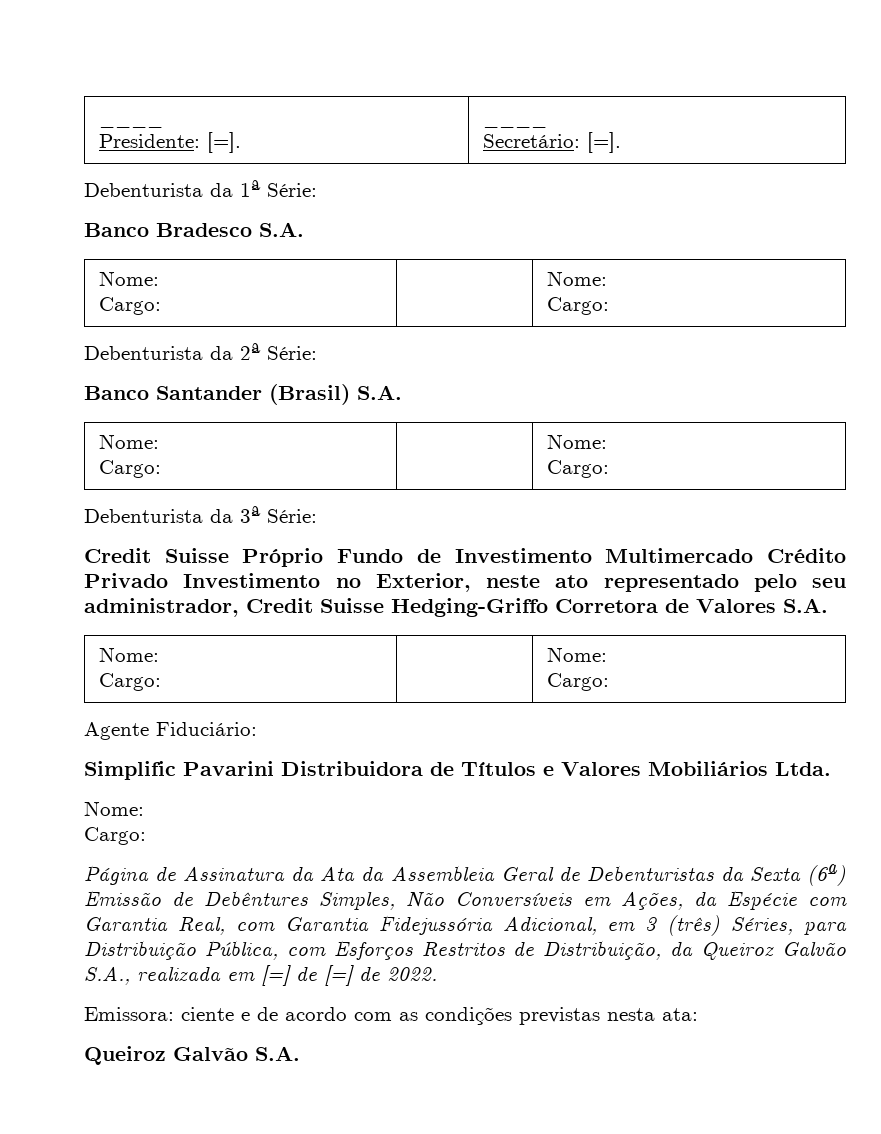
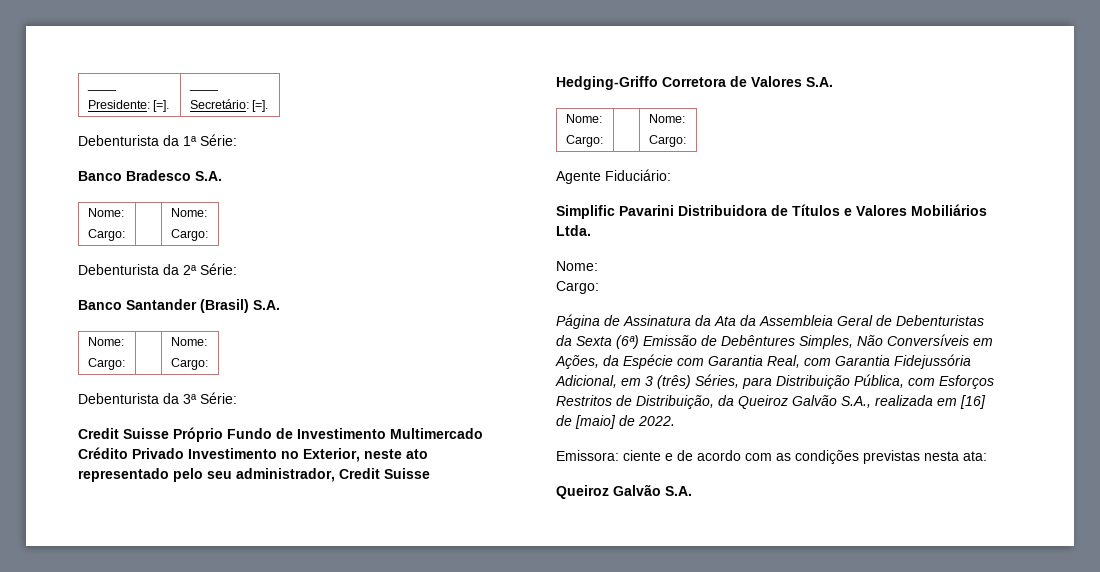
- Página de Assinatura da Ata da Assembleia Geral de Debenturistas da Sexta (6ª) Emissão de Debêntures Simples, Não Conversíveis em Ações, da Espécie com Garantia Real, com Garantia Fidejussória Adicional, em 3 (três) Séries, para Distribuição Pública, com Esforços Restritos de Distribuição, da Queiroz Galvão S.A., realizada em [=] de [=] de 2022.
+ Página de Assinatura da Ata da Assembleia Geral de Debenturistas da Sexta (6ª) Emissão de Debêntures Simples, Não Conversíveis em Ações, da Espécie com Garantia Real, com Garantia Fidejussória Adicional, em 3 (três) Séries, para Distribuição Pública, com Esforços Restritos de Distribuição, da Queiroz Galvão S.A., realizada em [16] de [maio] de 2022.

